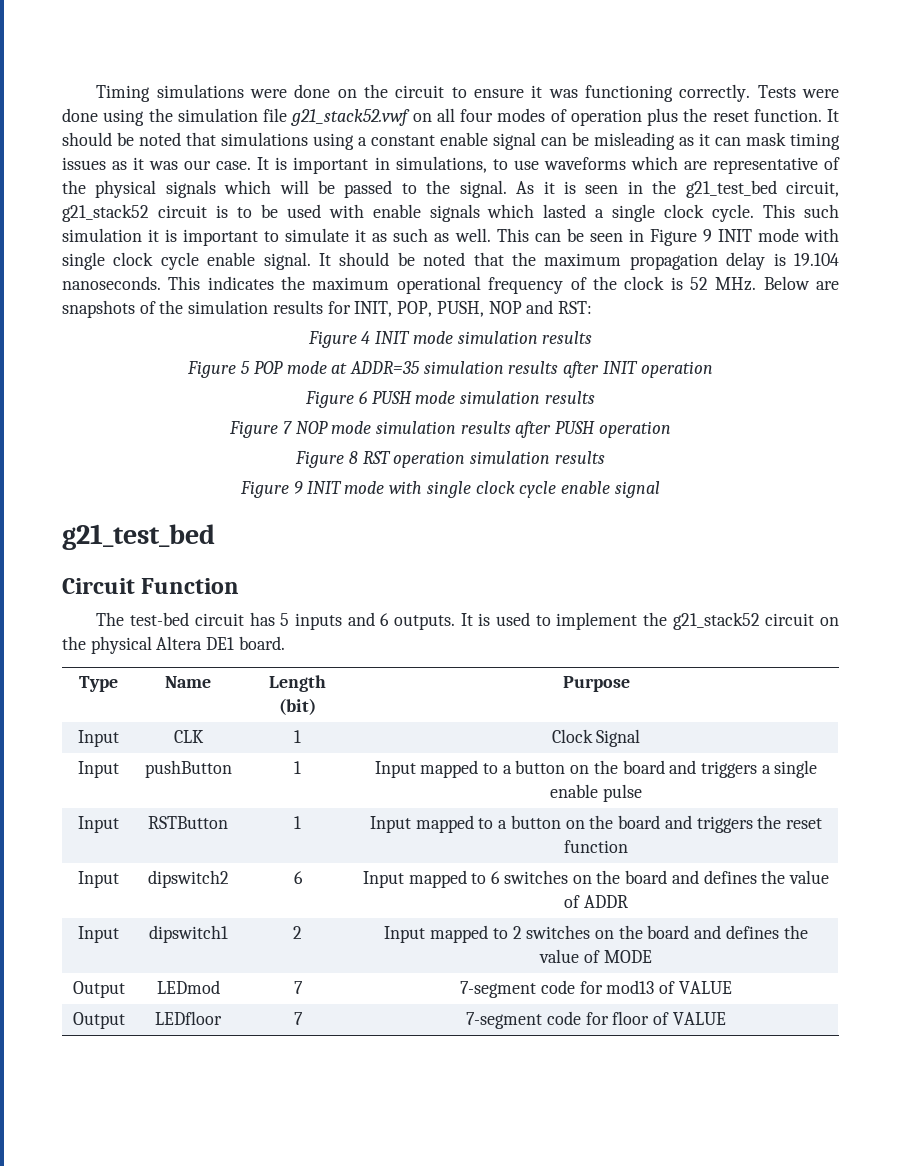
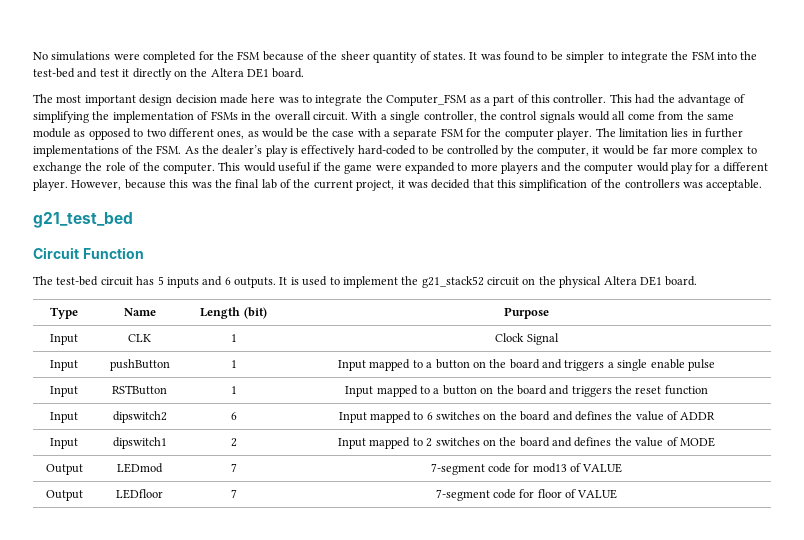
- Timing simulations were done on the circuit to ensure it was functioning correctly. Tests were done using the simulation file g21_stack52.vwf on all four modes of operation plus the reset function. It should be noted that simulations using a constant enable signal can be misleading as it can mask timing issues as it was our case. It is important in simulations, to use waveforms which are representative of the physical signals which will be passed to the signal. As it is seen in the g21_test_bed circuit, g21_stack52 circuit is to be used with enable signals which lasted a single clock cycle. This such simulation it is important to simulate it as such as well. This can be seen in Figure 9 INIT mode with single clock cycle enable signal. It should be noted that the maximum propagation delay is 19.104 nanoseconds. This indicates the maximum operational frequency of the clock is 52 MHz. Below are snapshots of the simulation results for INIT, POP, PUSH, NOP and RST:
- Figure 4 INIT mode simulation results
- Figure 5 POP mode at ADDR=35 simulation results after INIT operation
- Figure 6 PUSH mode simulation results
- Figure 7 NOP mode simulation results after PUSH operation
- Figure 8 RST operation simulation results
- Figure 9 INIT mode with single clock cycle enable signal
+ No simulations were completed for the FSM because of the sheer quantity of states. It was found to be simpler to integrate the FSM into the test-bed and test it directly on the Altera DE1 board.
+ The most important design decision made here was to integrate the Computer_FSM as a part of this controller. This had the advantage of simplifying the implementation of FSMs in the overall circuit. With a single controller, the control signals would all come from the same module as opposed to two different ones, as would be the case with a separate FSM for the computer player. The limitation lies in further implementations of the FSM. As the dealer’s play is effectively hard-coded to be controlled by the computer, it would be far more complex to exchange the role of the computer. This would useful if the game were expanded to more players and the computer would play for a different player. However, because this was the final lab of the current project, it was decided that this simplification of the controllers was acceptable.

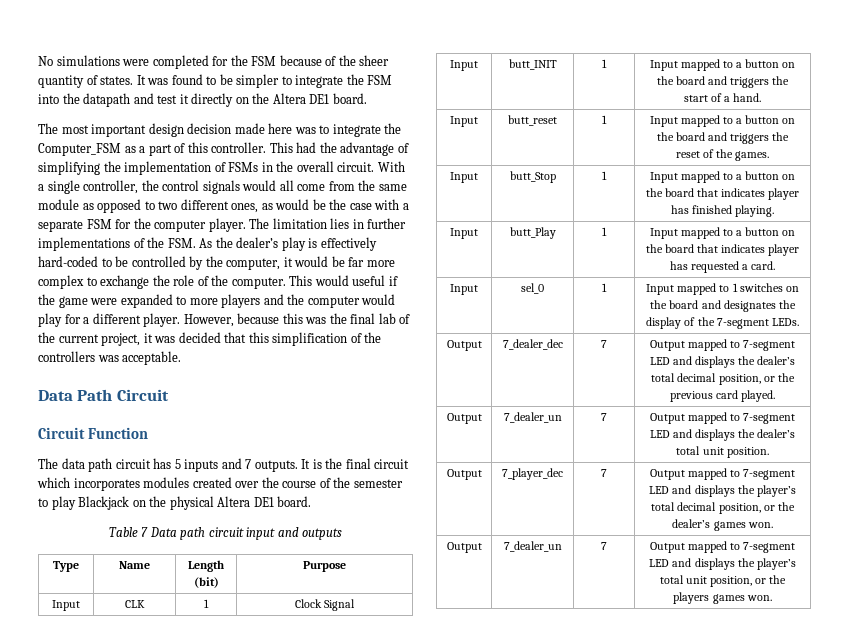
- It was found to be simpler to integrate the FSM into the test-bed and test it directly on the Altera DE1 board.
+ It was found to be simpler to integrate the FSM into the datapath and test it directly on the Altera DE1 board.
- g21_test_bed
+ Data Path Circuit
- The test-bed circuit has 5 inputs and 6 outputs.
+ The data path circuit has 5 inputs and 7 outputs.
- It is used to implement the g21_stack52 circuit on the physical Altera DE1 board.
+ It is the final circuit which incorporates modules created over the course of the semester to play Blackjack on the physical Altera DE1 board.
+ Table 7 Data path circuit input and outputs
- Input | pushButton | 1 | Input mapped to a button on the board and triggers a single enable pulse
- Input | RSTButton | 1 | Input mapped to a button on the board and triggers the reset function
- Input | dipswitch2 | 6 | Input mapped to 6 switches on the board and defines the value of ADDR
- Input | dipswitch1 | 2 | Input mapped to 2 switches on the board and defines the value of MODE
- Output | LEDmod | 7 | 7-segment code for mod13 of VALUE
- Output | LEDfloor | 7 | 7-segment code for floor of VALUE
+ Input | butt_INIT | 1 | Input mapped to a button on the board and triggers the start of a hand.
+ Input | butt_reset | 1 | Input mapped to a button on the board and triggers the reset of the games.
+ Input | butt_Stop | 1 | Input mapped to a button on the board that indicates player has finished playing.
+ Input | butt_Play | 1 | Input mapped to a button on the board that indicates player has requested a card.
+ Input | sel_0 | 1 | Input mapped to 1 switches on the board and designates the display of the 7-segment LEDs.
+ Output | 7_dealer_dec | 7 | Output mapped to 7-segment LED and displays the dealer’s total decimal position, or the previous card played.
+ Output | 7_dealer_un | 7 | Output mapped to 7-segment LED and displays the dealer’s total unit position.
+ Output | 7_player_dec | 7 | Output mapped to 7-segment LED and displays the player’s total decimal position, or the dealer’s games won.
+ Output | 7_dealer_un | 7 | Output mapped to 7-segment LED and displays the player’s total unit position, or the players games won.

